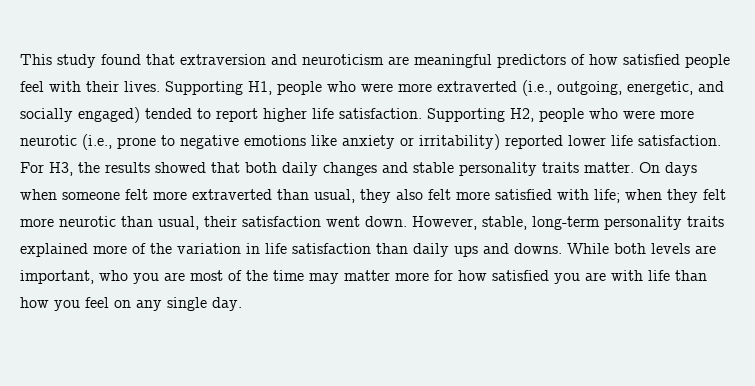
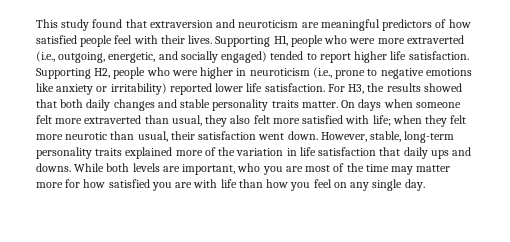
- Supporting H2, people who were more neurotic (i.e., prone to negative emotions like anxiety or irritability) reported lower life satisfaction.
+ Supporting H2, people who were higher in neuroticism (i.e., prone to negative emotions like anxiety or irritability) reported lower life satisfaction.
- However, stable, long-term personality traits explained more of the variation in life satisfaction than daily ups and downs.
+ However, stable, long-term personality traits explained more of the variation in life satisfaction that daily ups and downs.

